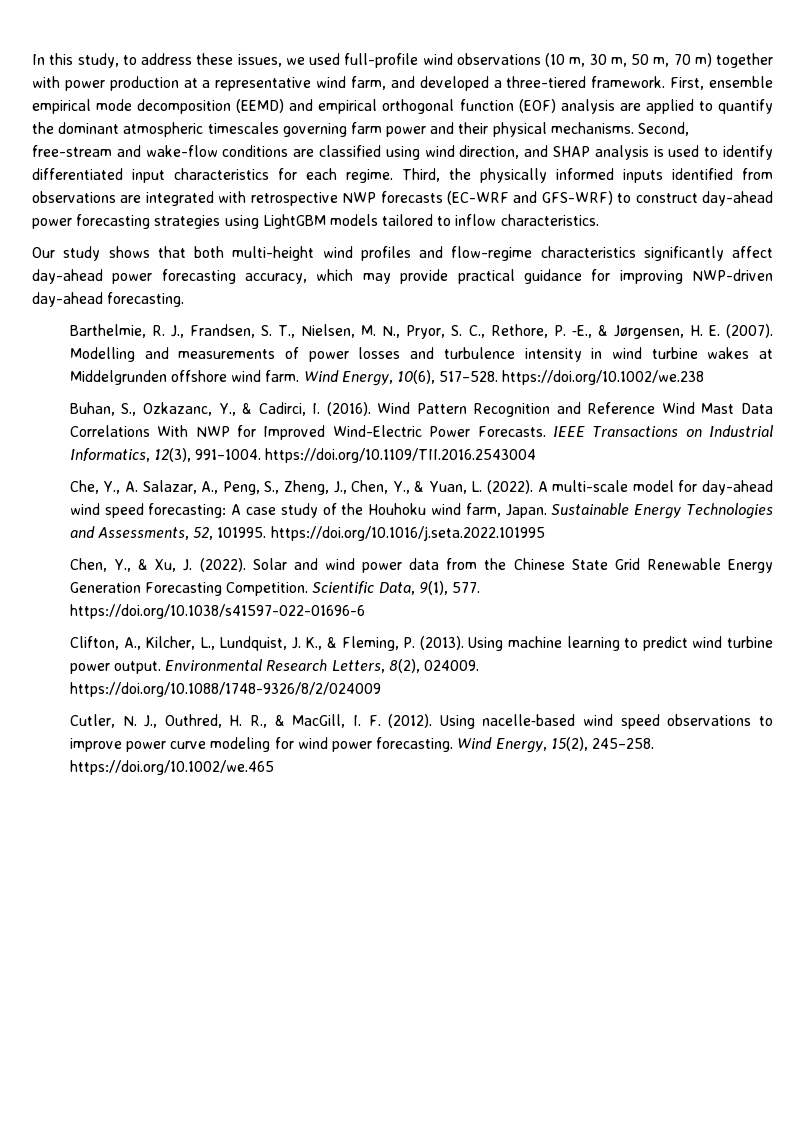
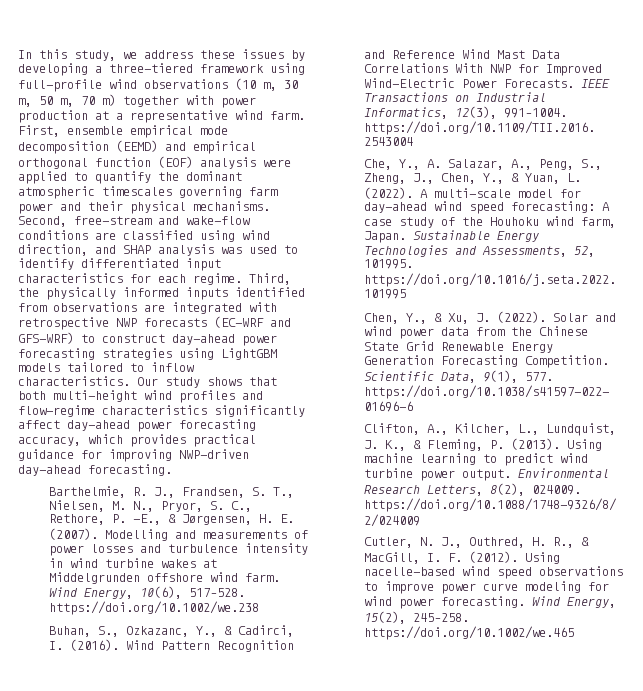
- In this study, to address these issues, we used full-profile wind observations (10 m, 30 m, 50 m, 70 m) together with power production at a representative wind farm, and developed a three-tiered framework.
+ In this study, we address these issues by developing a three-tiered framework using full-profile wind observations (10 m, 30 m, 50 m, 70 m) together with power production at a representative wind farm.
- First, ensemble empirical mode decomposition (EEMD) and empirical orthogonal function (EOF) analysis are applied to quantify the dominant atmospheric timescales governing farm power and their physical mechanisms.
+ First, ensemble empirical mode decomposition (EEMD) and empirical orthogonal function (EOF) analysis were applied to quantify the dominant atmospheric timescales governing farm power and their physical mechanisms.
- Second, free-stream and wake-flow conditions are classified using wind direction, and SHAP analysis is used to identify differentiated input characteristics for each regime.
+ Second, free-stream and wake-flow conditions are classified using wind direction, and SHAP analysis was used to identify differentiated input characteristics for each regime.
- Third, the physically informed inputs identified from observations are integrated with retrospective NWP forecasts (EC-WRF and GFS-WRF) to construct day-ahead power forecasting strategies using LightGBM models tailored to inflow characteristics.
- Our study shows that both multi-height wind profiles and flow-regime characteristics significantly affect day-ahead power forecasting accuracy, which may provide practical guidance for improving NWP-driven day-ahead forecasting.
+ Third, the physically informed inputs identified from observations are integrated with retrospective NWP forecasts (EC-WRF and GFS-WRF) to construct day-ahead power forecasting strategies using LightGBM models tailored to inflow characteristics. Our study shows that both multi-height wind profiles and flow-regime characteristics significantly affect day-ahead power forecasting accuracy, which provides practical guidance for improving NWP-driven day-ahead forecasting.

